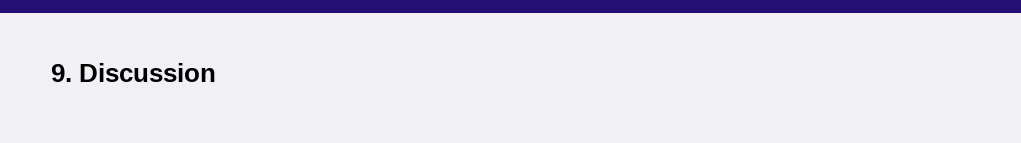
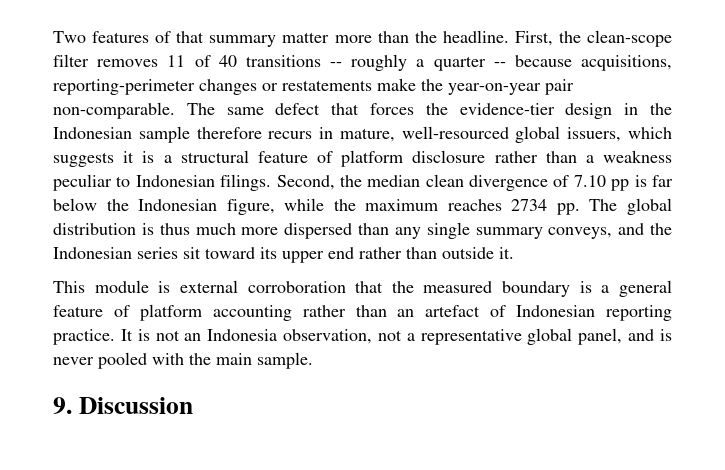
+ Two features of that summary matter more than the headline. First, the clean-scope filter removes 11 of 40 transitions -- roughly a quarter -- because acquisitions, reporting-perimeter changes or restatements make the year-on-year pair non-comparable. The same defect that forces the evidence-tier design in the Indonesian sample therefore recurs in mature, well-resourced global issuers, which suggests it is a structural feature of platform disclosure rather than a weakness peculiar to Indonesian filings. Second, the median clean divergence of 7.10 pp is far below the Indonesian figure, while the maximum reaches 2734 pp. The global distribution is thus much more dispersed than any single summary conveys, and the Indonesian series sit toward its upper end rather than outside it.
+ This module is external corroboration that the measured boundary is a general feature of platform accounting rather than an artefact of Indonesian reporting practice. It is not an Indonesia observation, not a representative global panel, and is never pooled with the main sample.

